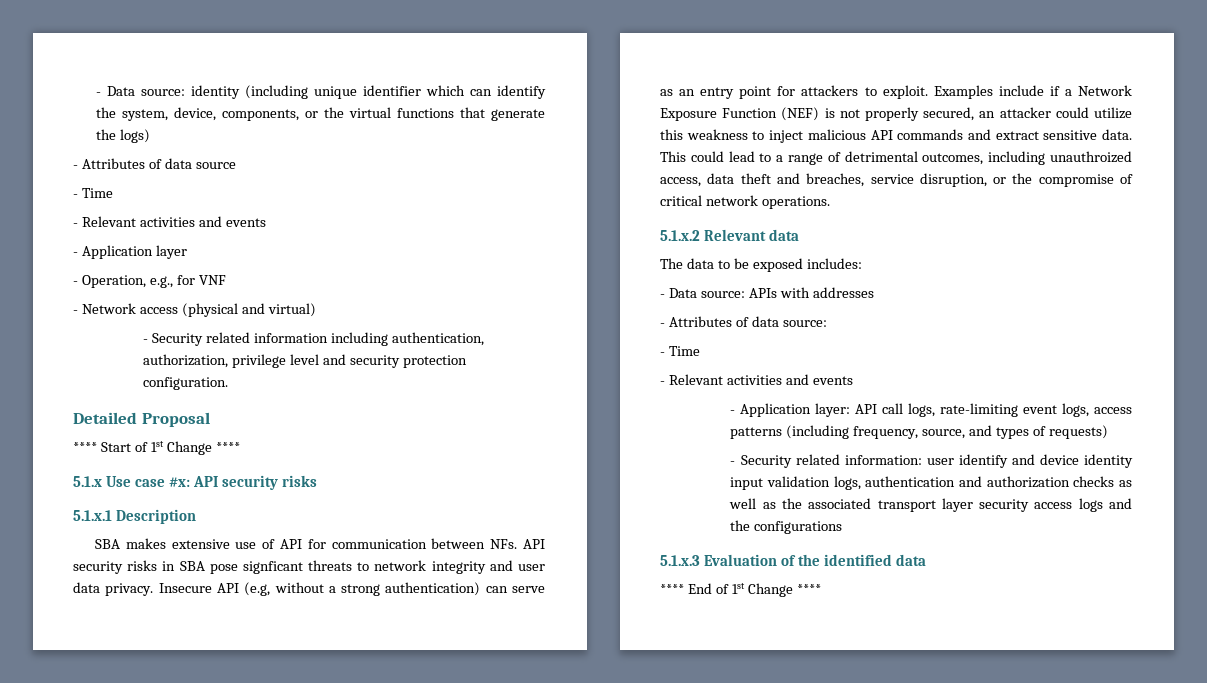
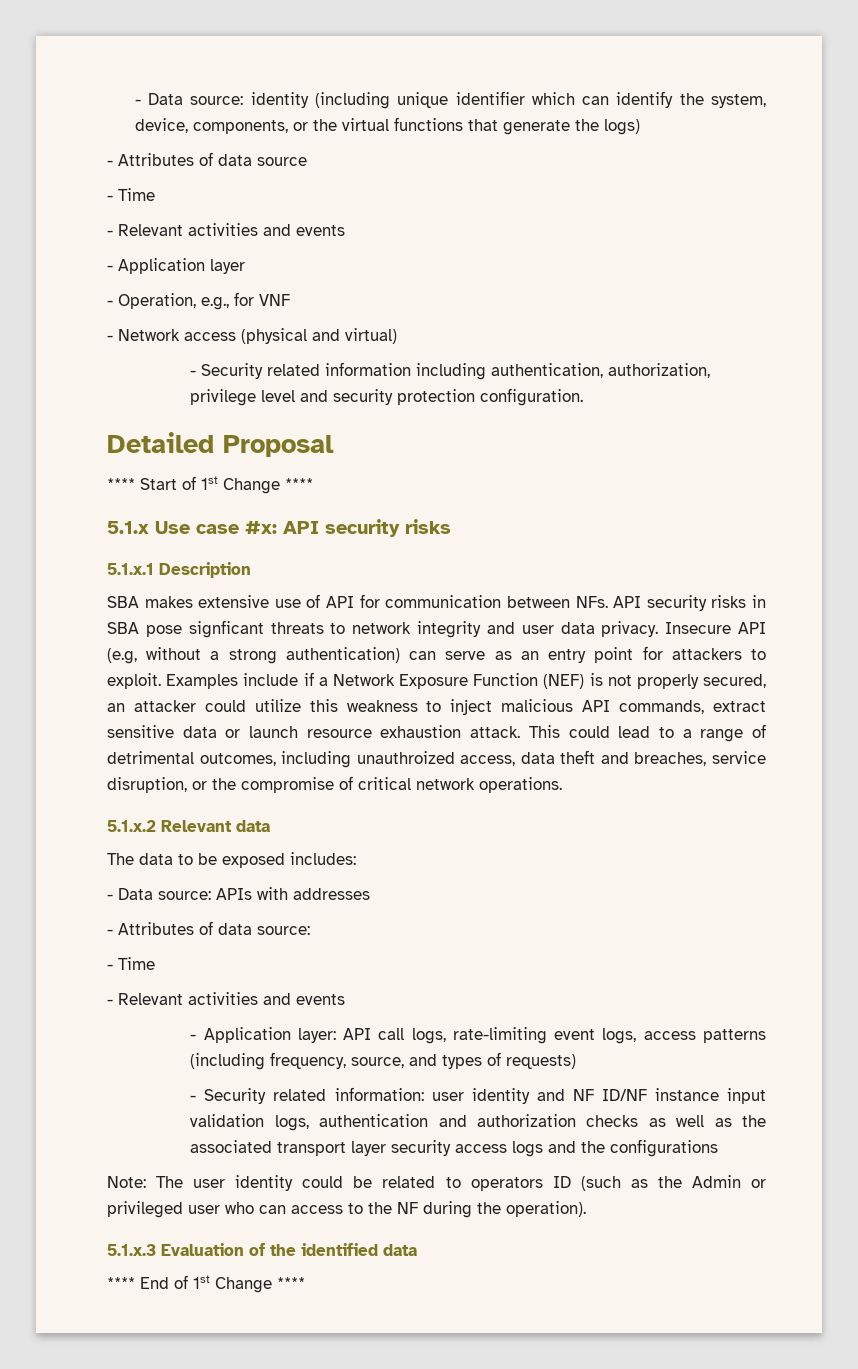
- Examples include if a Network Exposure Function (NEF) is not properly secured, an attacker could utilize this weakness to inject malicious API commands and extract sensitive data.
+ Examples include if a Network Exposure Function (NEF) is not properly secured, an attacker could utilize this weakness to inject malicious API commands, extract sensitive data or launch resource exhaustion attack.
- - Security related information: user identify and device identity input validation logs, authentication and authorization checks as well as the associated transport layer security access logs and the configurations
+ - Security related information: user identity and NF ID/NF instance input validation logs, authentication and authorization checks as well as the associated transport layer security access logs and the configurations
+ Note: The user identity could be related to operators ID (such as the Admin or privileged user who can access to the NF during the operation).

